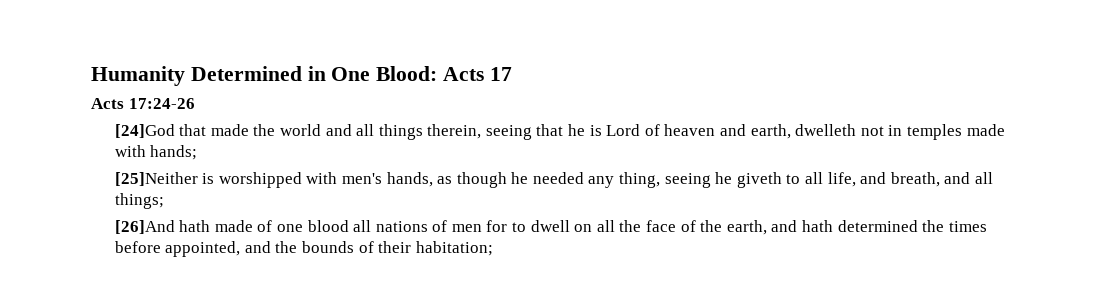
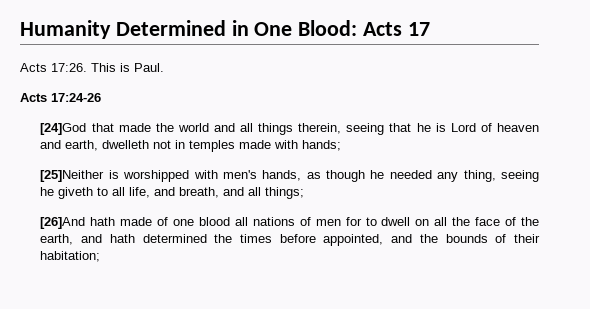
+ Acts 17:26. This is Paul.

